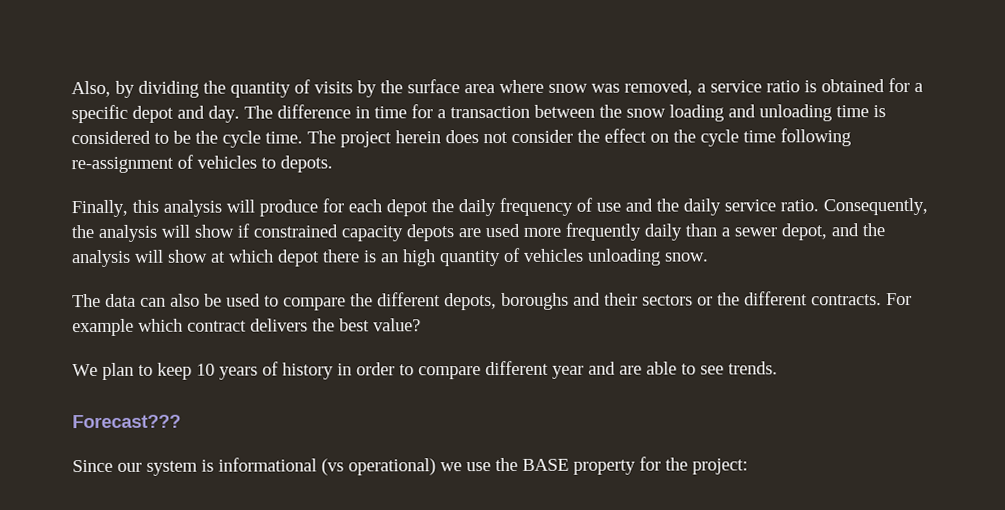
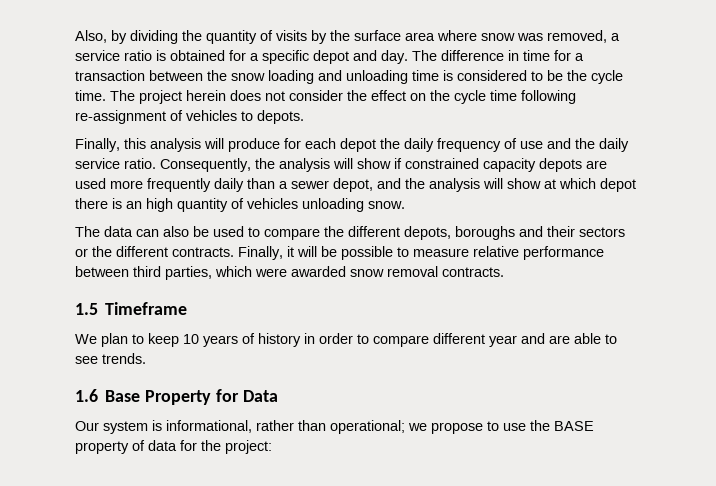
- For example which contract delivers the best value?
+ Finally, it will be possible to measure relative performance between third parties, which were awarded snow removal contracts.
+ 1.5 Timeframe
- Forecast???
- Since our system is informational (vs operational) we use the BASE property for the project:
+ 1.6 Base Property for Data
+ Our system is informational, rather than operational; we propose to use the BASE property of data for the project:

